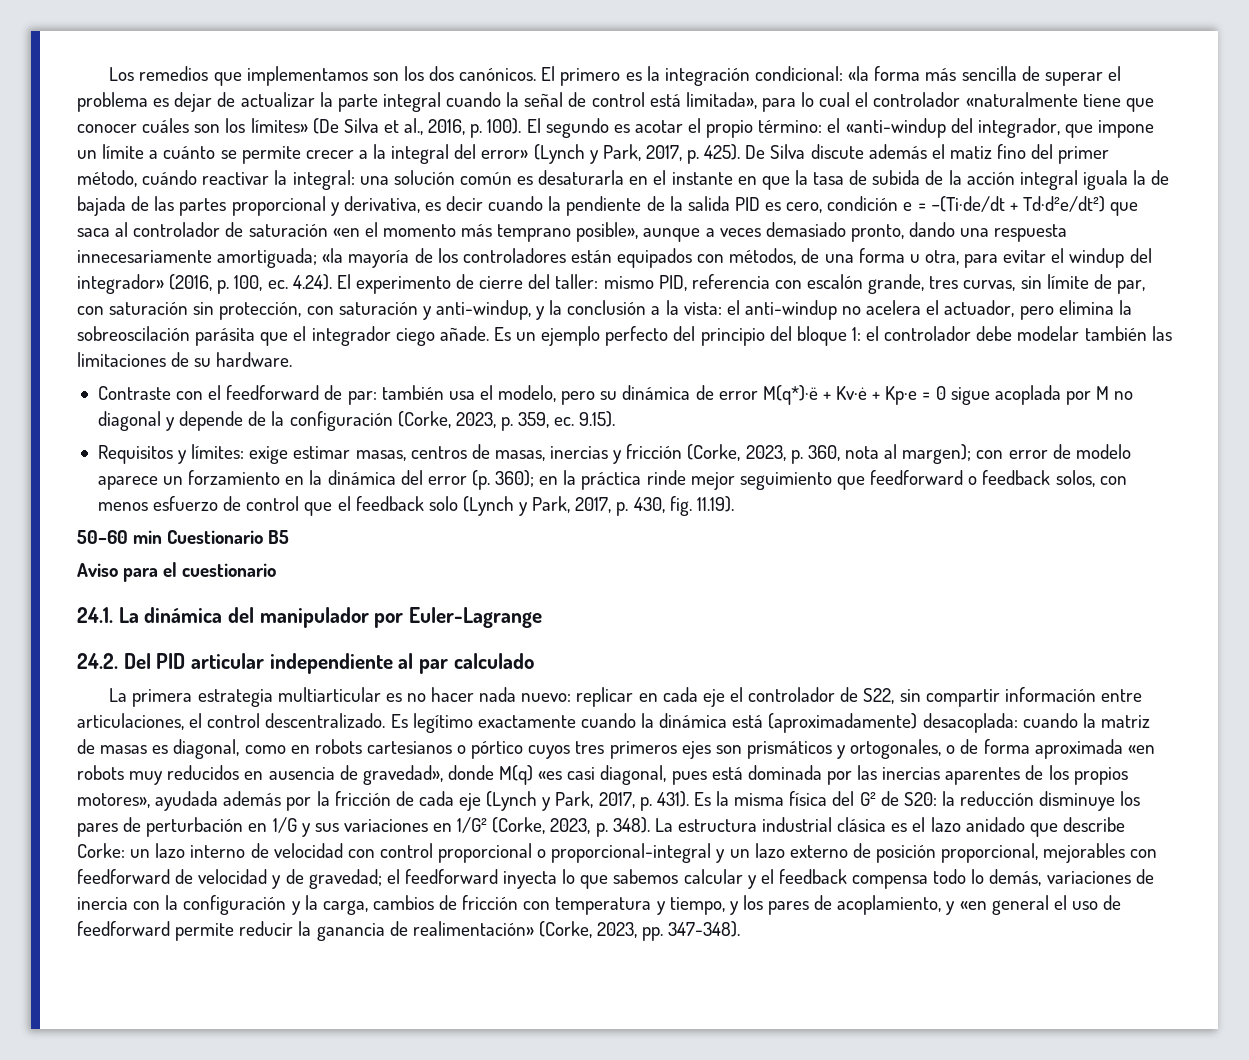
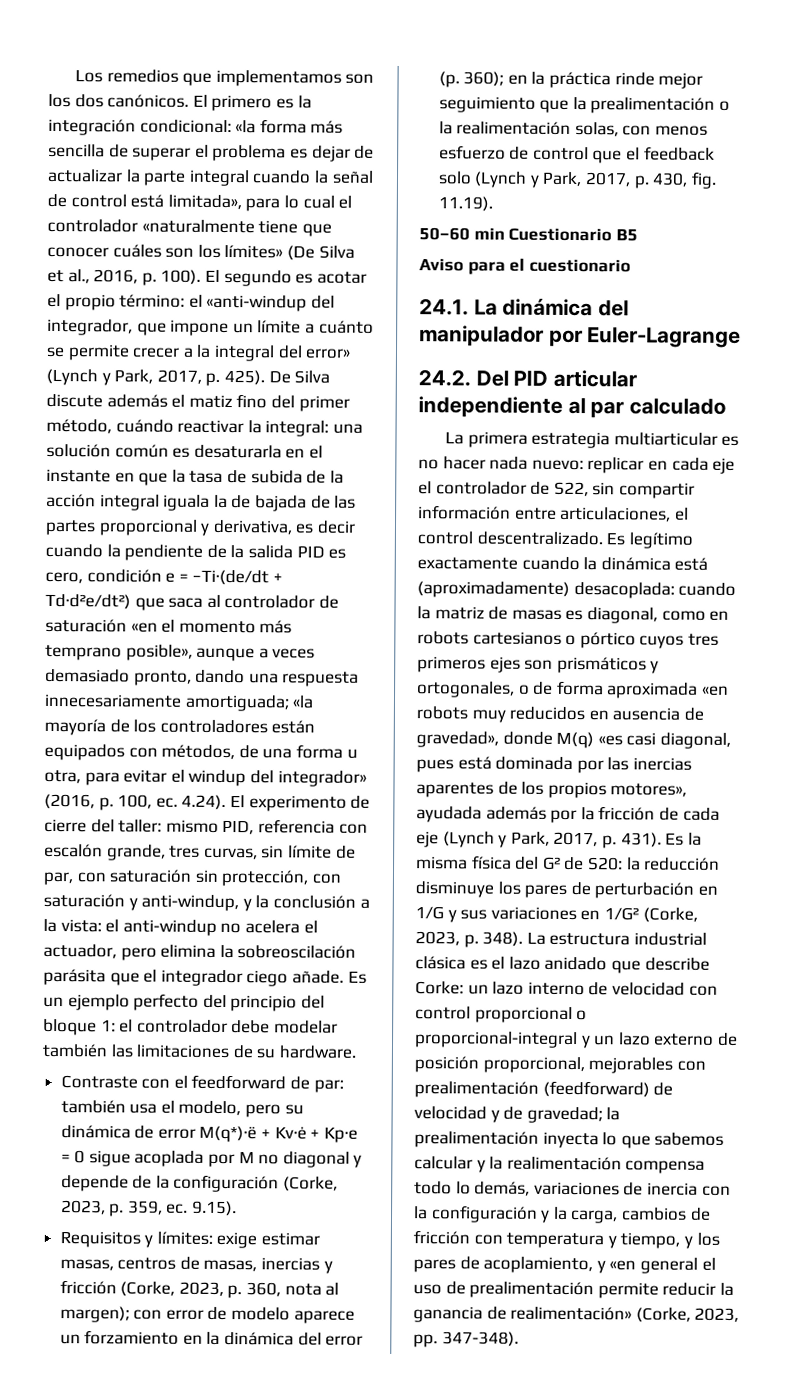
- una solución común es desaturarla en el instante en que la tasa de subida de la acción integral iguala la de bajada de las partes proporcional y derivativa, es decir cuando la pendiente de la salida PID es cero, condición e = −(Ti·de/dt + Td·d²e/dt²) que saca al controlador de saturación «en el momento más temprano posible», aunque a veces demasiado pronto, dando una respuesta innecesariamente amortiguada;
+ una solución común es desaturarla en el instante en que la tasa de subida de la acción integral iguala la de bajada de las partes proporcional y derivativa, es decir cuando la pendiente de la salida PID es cero, condición e = −Ti·(de/dt + Td·d²e/dt²) que saca al controlador de saturación «en el momento más temprano posible», aunque a veces demasiado pronto, dando una respuesta innecesariamente amortiguada;
- Requisitos y límites: exige estimar masas, centros de masas, inercias y fricción (Corke, 2023, p. 360, nota al margen); con error de modelo aparece un forzamiento en la dinámica del error (p. 360); en la práctica rinde mejor seguimiento que feedforward o feedback solos, con menos esfuerzo de control que el feedback solo (Lynch y Park, 2017, p. 430, fig. 11.19).
+ Requisitos y límites: exige estimar masas, centros de masas, inercias y fricción (Corke, 2023, p. 360, nota al margen); con error de modelo aparece un forzamiento en la dinámica del error (p. 360); en la práctica rinde mejor seguimiento que la prealimentación o la realimentación solas, con menos esfuerzo de control que el feedback solo (Lynch y Park, 2017, p. 430, fig. 11.19).
- un lazo interno de velocidad con control proporcional o proporcional-integral y un lazo externo de posición proporcional, mejorables con feedforward de velocidad y de gravedad;
+ un lazo interno de velocidad con control proporcional o proporcional-integral y un lazo externo de posición proporcional, mejorables con prealimentación (feedforward) de velocidad y de gravedad;
- el feedforward inyecta lo que sabemos calcular y el feedback compensa todo lo demás, variaciones de inercia con la configuración y la carga, cambios de fricción con temperatura y tiempo, y los pares de acoplamiento, y «en general el uso de feedforward permite reducir la ganancia de realimentación» (Corke, 2023, pp. 347-348).
+ la prealimentación inyecta lo que sabemos calcular y la realimentación compensa todo lo demás, variaciones de inercia con la configuración y la carga, cambios de fricción con temperatura y tiempo, y los pares de acoplamiento, y «en general el uso de prealimentación permite reducir la ganancia de realimentación» (Corke, 2023, pp. 347-348).

